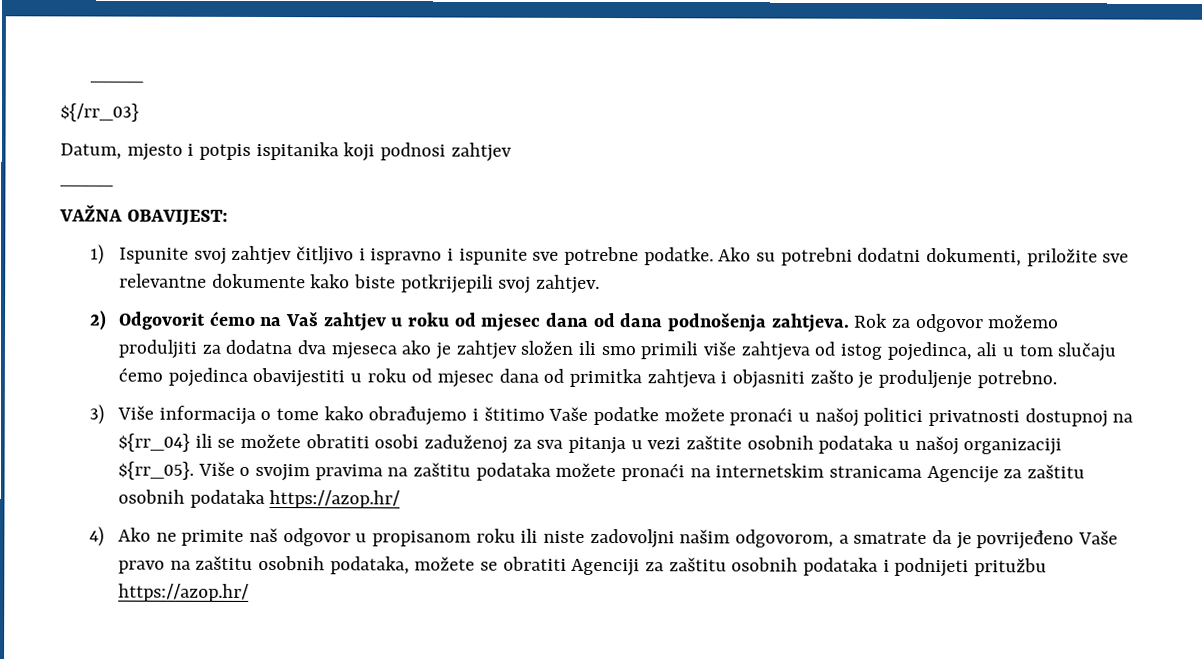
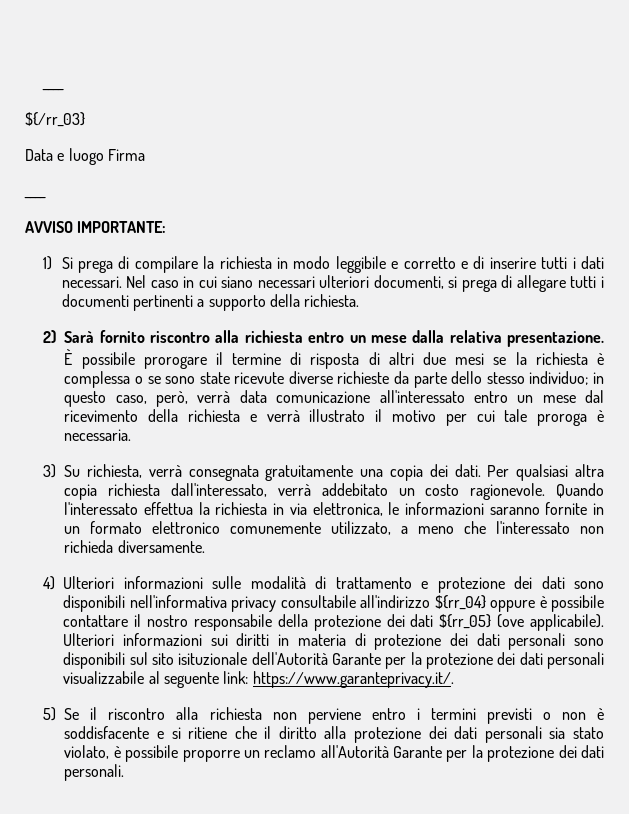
- Datum, mjesto i potpis ispitanika koji podnosi zahtjev
+ Data e luogo Firma
  ____
- VAŽNA OBAVIJEST:
+ AVVISO IMPORTANTE:
- 1) Ispunite svoj zahtjev čitljivo i ispravno i ispunite sve potrebne podatke. Ako su potrebni dodatni dokumenti, priložite sve relevantne dokumente kako biste potkrijepili svoj zahtjev.
- 2) Odgovorit ćemo na Vaš zahtjev u roku od mjesec dana od dana podnošenja zahtjeva. Rok za odgovor možemo produljiti za dodatna dva mjeseca ako je zahtjev složen ili smo primili više zahtjeva od istog pojedinca, ali u tom slučaju ćemo pojedinca obavijestiti u roku od mjesec dana od primitka zahtjeva i objasniti zašto je produljenje potrebno.
- 3) Više informacija o tome kako obrađujemo i štitimo Vaše podatke možete pronaći u našoj politici privatnosti dostupnoj na ${rr_04} ili se možete obratiti osobi zaduženoj za sva pitanja u vezi zaštite osobnih podataka u našoj organizaciji ${rr_05}. Više o svojim pravima na zaštitu podataka možete pronaći na internetskim stranicama Agencije za zaštitu osobnih podataka https://azop.hr/
- 4) Ako ne primite naš odgovor u propisanom roku ili niste zadovoljni našim odgovorom, a smatrate da je povrijeđeno Vaše pravo na zaštitu osobnih podataka, možete se obratiti Agenciji za zaštitu osobnih podataka i podnijeti pritužbu https://azop.hr/
+ 1) Si prega di compilare la richiesta in modo leggibile e corretto e di inserire tutti i dati necessari. Nel caso in cui siano necessari ulteriori documenti, si prega di allegare tutti i documenti pertinenti a supporto della richiesta.
+ 2) Sarà fornito riscontro alla richiesta entro un mese dalla relativa presentazione. È possibile prorogare il termine di risposta di altri due mesi se la richiesta è complessa o se sono state ricevute diverse richieste da parte dello stesso individuo; in questo caso, però, verrà data comunicazione all'interessato entro un mese dal ricevimento della richiesta e verrà illustrato il motivo per cui tale proroga è necessaria.
+ 3) Su richiesta, verrà consegnata gratuitamente una copia dei dati. Per qualsiasi altra copia richiesta dall'interessato, verrà addebitato un costo ragionevole. Quando l'interessato effettua la richiesta in via elettronica, le informazioni saranno fornite in un formato elettronico comunemente utilizzato, a meno che l'interessato non richieda diversamente.
+ 4) Ulteriori informazioni sulle modalità di trattamento e protezione dei dati sono disponibili nell'informativa privacy consultabile all'indirizzo ${rr_04} oppure è possibile contattare il nostro responsabile della protezione dei dati ${rr_05} (ove applicabile). Ulteriori informazioni sui diritti in materia di protezione dei dati personali sono disponibili sul sito isituzionale dell'Autorità Garante per la protezione dei dati personali visualizzabile al seguente link: https://www.garanteprivacy.it/.
+ 5) Se il riscontro alla richiesta non perviene entro i termini previsti o non è soddisfacente e si ritiene che il diritto alla protezione dei dati personali sia stato violato, è possibile proporre un reclamo all'Autorità Garante per la protezione dei dati personali.

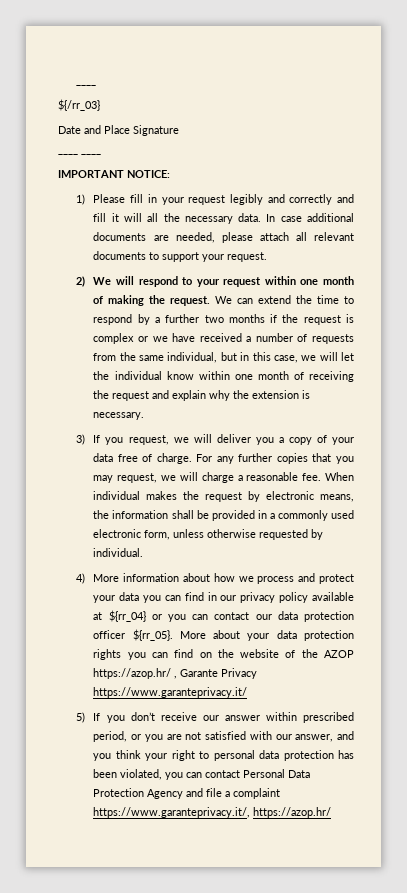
- Data e luogo Firma
- ____
- AVVISO IMPORTANTE:
- 1) Si prega di compilare la richiesta in modo leggibile e corretto e di inserire tutti i dati necessari. Nel caso in cui siano necessari ulteriori documenti, si prega di allegare tutti i documenti pertinenti a supporto della richiesta.
- 2) Sarà fornito riscontro alla richiesta entro un mese dalla relativa presentazione. È possibile prorogare il termine di risposta di altri due mesi se la richiesta è complessa o se sono state ricevute diverse richieste da parte dello stesso individuo; in questo caso, però, verrà data comunicazione all'interessato entro un mese dal ricevimento della richiesta e verrà illustrato il motivo per cui tale proroga è necessaria.
- 3) Su richiesta, verrà consegnata gratuitamente una copia dei dati. Per qualsiasi altra copia richiesta dall'interessato, verrà addebitato un costo ragionevole. Quando l'interessato effettua la richiesta in via elettronica, le informazioni saranno fornite in un formato elettronico comunemente utilizzato, a meno che l'interessato non richieda diversamente.
- 4) Ulteriori informazioni sulle modalità di trattamento e protezione dei dati sono disponibili nell'informativa privacy consultabile all'indirizzo ${rr_04} oppure è possibile contattare il nostro responsabile della protezione dei dati ${rr_05} (ove applicabile). Ulteriori informazioni sui diritti in materia di protezione dei dati personali sono disponibili sul sito isituzionale dell'Autorità Garante per la protezione dei dati personali visualizzabile al seguente link: https://www.garanteprivacy.it/.
- 5) Se il riscontro alla richiesta non perviene entro i termini previsti o non è soddisfacente e si ritiene che il diritto alla protezione dei dati personali sia stato violato, è possibile proporre un reclamo all'Autorità Garante per la protezione dei dati personali.
+ Date and Place Signature
+ ____ ____
+ IMPORTANT NOTICE:
+ 1) Please fill in your request legibly and correctly and fill it will all the necessary data. In case additional documents are needed, please attach all relevant documents to support your request.
+ 2) We will respond to your request within one month of making the request. We can extend the time to respond by a further two months if the request is complex or we have received a number of requests from the same individual, but in this case, we will let the individual know within one month of receiving the request and explain why the extension is necessary.
+ 3) If you request, we will deliver you a copy of your data free of charge. For any further copies that you may request, we will charge a reasonable fee. When individual makes the request by electronic means, the information shall be provided in a commonly used electronic form, unless otherwise requested by individual.
+ 4) More information about how we process and protect your data you can find in our privacy policy available at ${rr_04} or you can contact our data protection officer ${rr_05}. More about your data protection rights you can find on the website of the AZOP https://azop.hr/ , Garante Privacy https://www.garanteprivacy.it/
+ 5) If you don’t receive our answer within prescribed period, or you are not satisfied with our answer, and you think your right to personal data protection has been violated, you can contact Personal Data Protection Agency and file a complaint https://www.garanteprivacy.it/, https://azop.hr/

